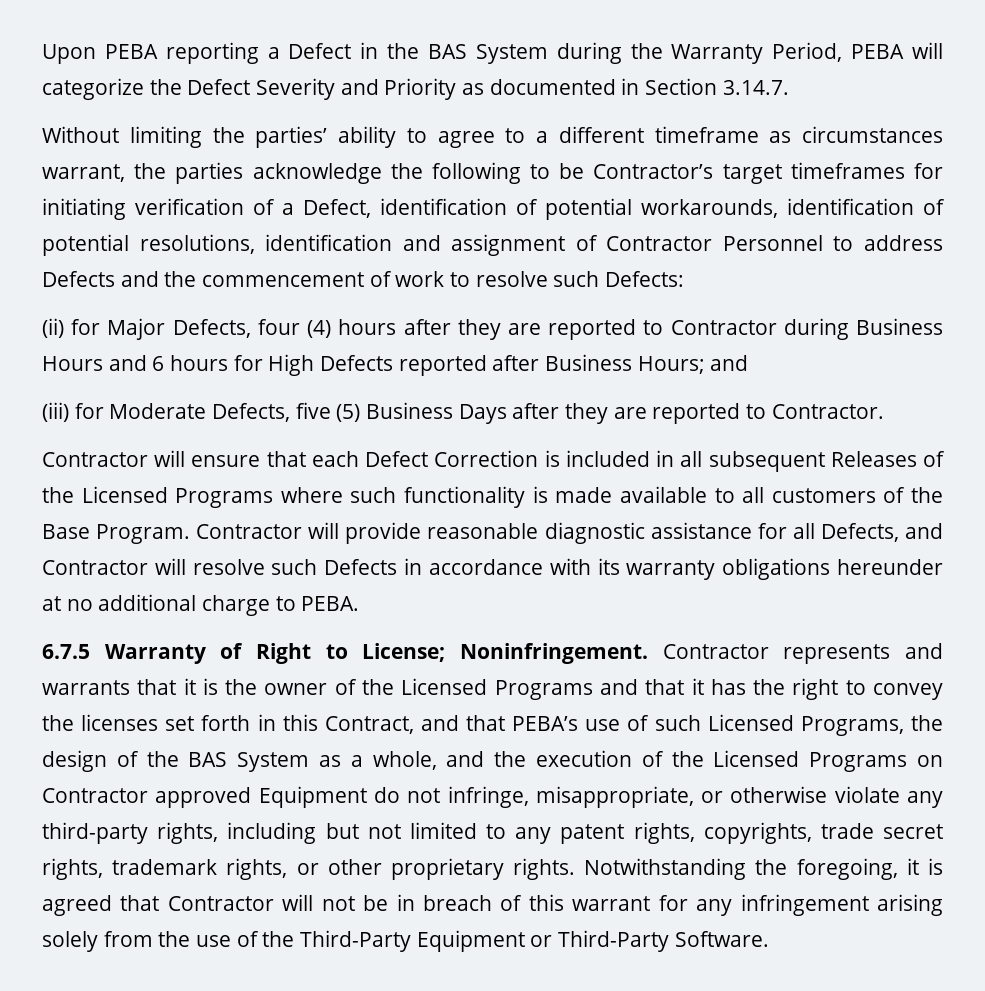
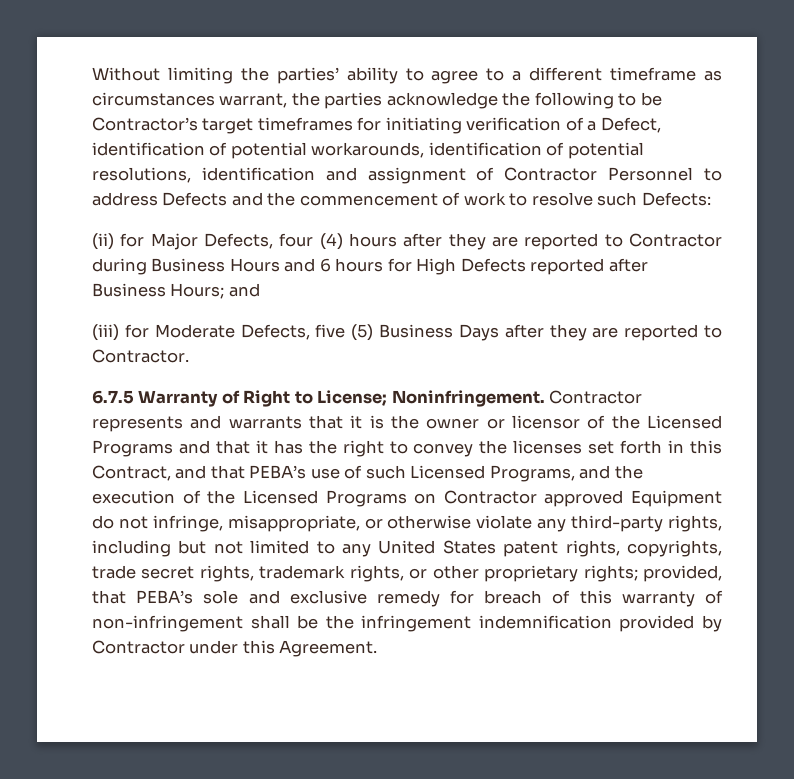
- Upon PEBA reporting a Defect in the BAS System during the Warranty Period, PEBA will categorize the Defect Severity and Priority as documented in Section 3.14.7.
- Contractor will ensure that each Defect Correction is included in all subsequent Releases of the Licensed Programs where such functionality is made available to all customers of the Base Program. Contractor will provide reasonable diagnostic assistance for all Defects, and Contractor will resolve such Defects in accordance with its warranty obligations hereunder at no additional charge to PEBA.
- Contractor represents and warrants that it is the owner of the Licensed Programs and that it has the right to convey the licenses set forth in this Contract, and that PEBA’s use of such Licensed Programs, the design of the BAS System as a whole, and the execution of the Licensed Programs on Contractor approved Equipment do not infringe, misappropriate, or otherwise violate any third-party rights, including but not limited to any patent rights, copyrights, trade secret rights, trademark rights, or other proprietary rights. Notwithstanding the foregoing, it is agreed that Contractor will not be in breach of this warrant for any infringement arising solely from the use of the Third-Party Equipment or Third-Party Software.
+ Contractor represents and warrants that it is the owner or licensor of the Licensed Programs and that it has the right to convey the licenses set forth in this Contract, and that PEBA’s use of such Licensed Programs, and the execution of the Licensed Programs on Contractor approved Equipment do not infringe, misappropriate, or otherwise violate any third-party rights, including but not limited to any United States patent rights, copyrights, trade secret rights, trademark rights, or other proprietary rights; provided, that PEBA’s sole and exclusive remedy for breach of this warranty of non-infringement shall be the infringement indemnification provided by Contractor under this Agreement.

